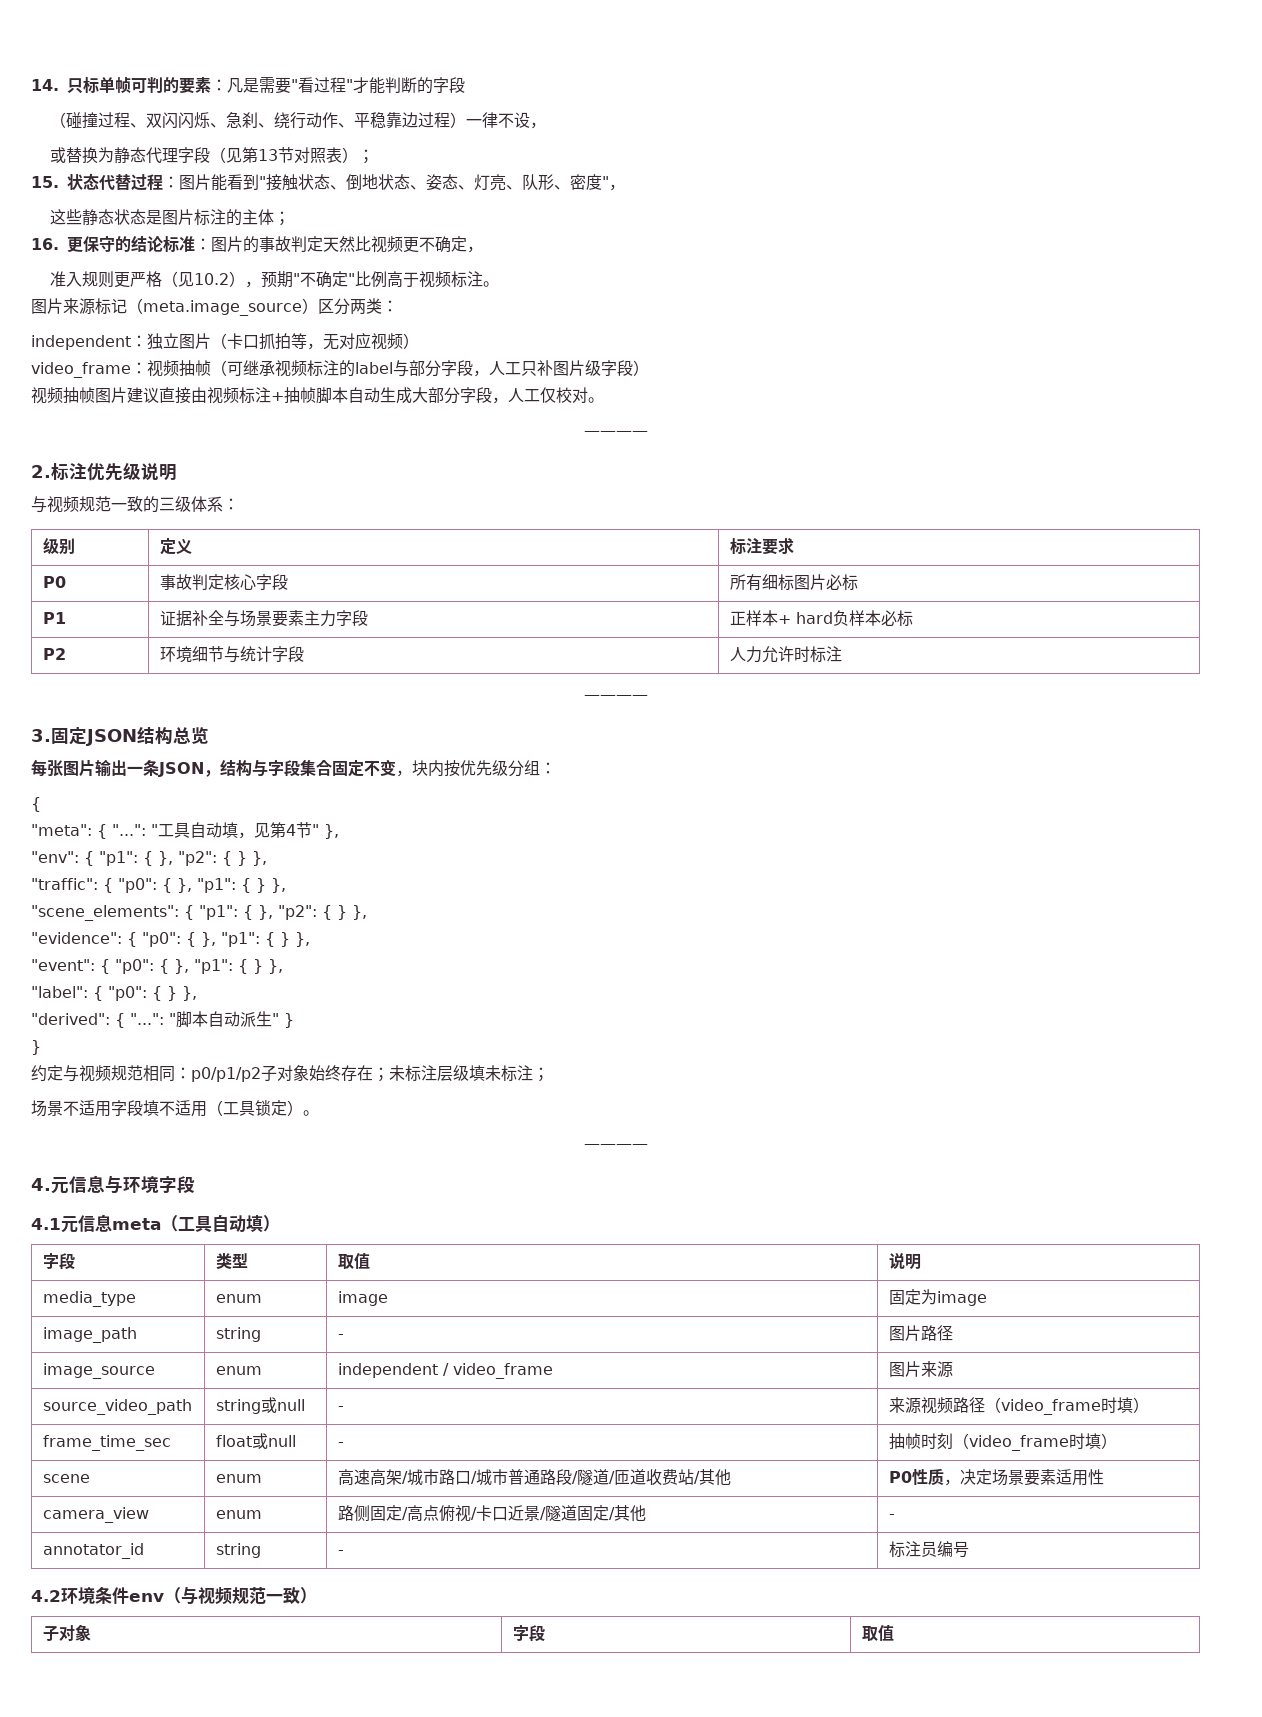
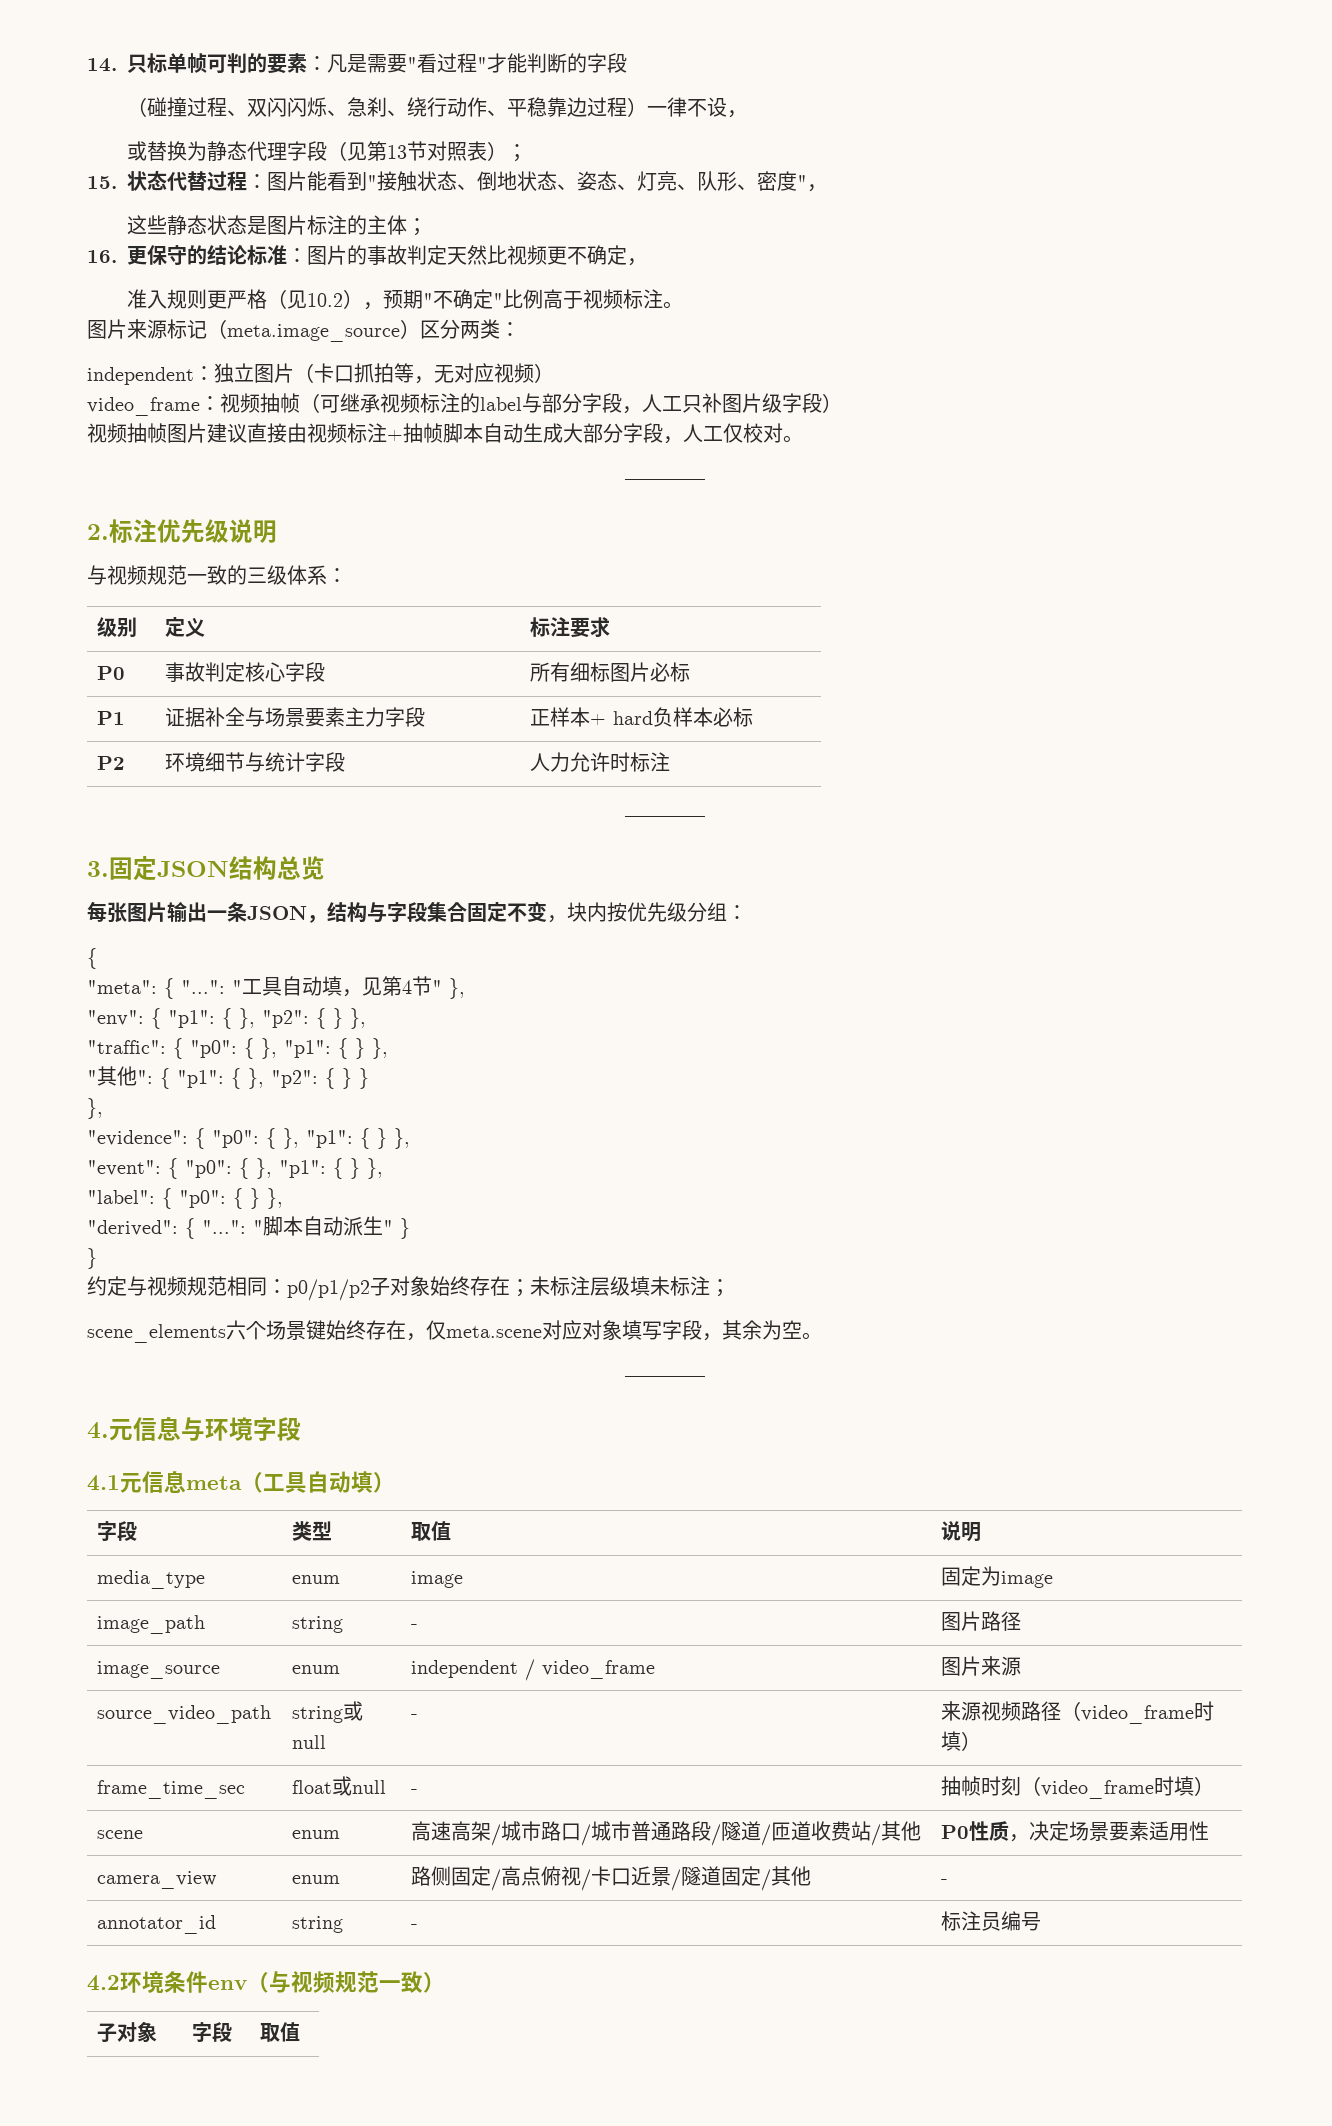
- "scene_elements": { "p1": { }, "p2": { } },
+ "其他": { "p1": { }, "p2": { } }
+ },
- 场景不适用字段填不适用（工具锁定）。
+ scene_elements六个场景键始终存在，仅meta.scene对应对象填写字段，其余为空。

